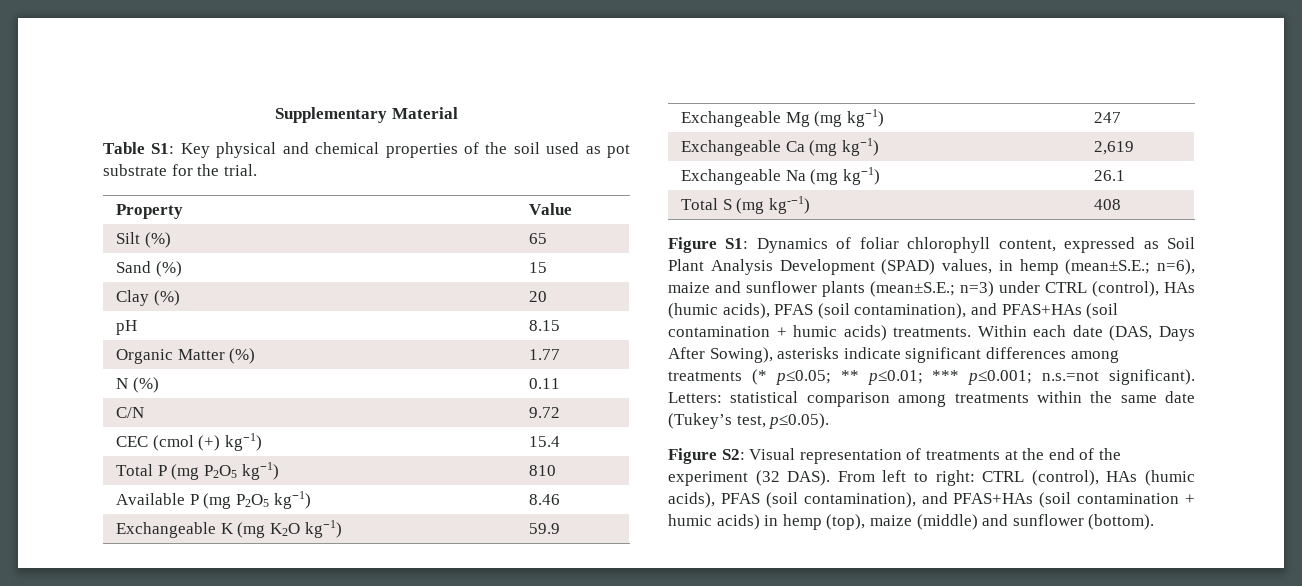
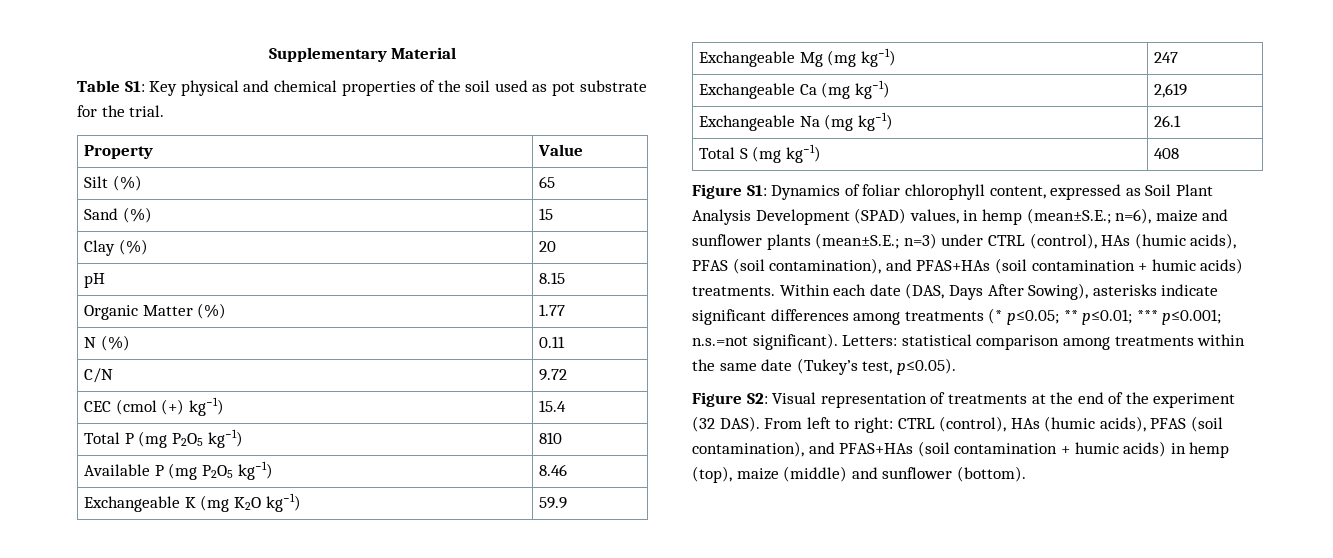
- Total S (mg kg-−1) | 408
+ Total S (mg kg−1) | 408

